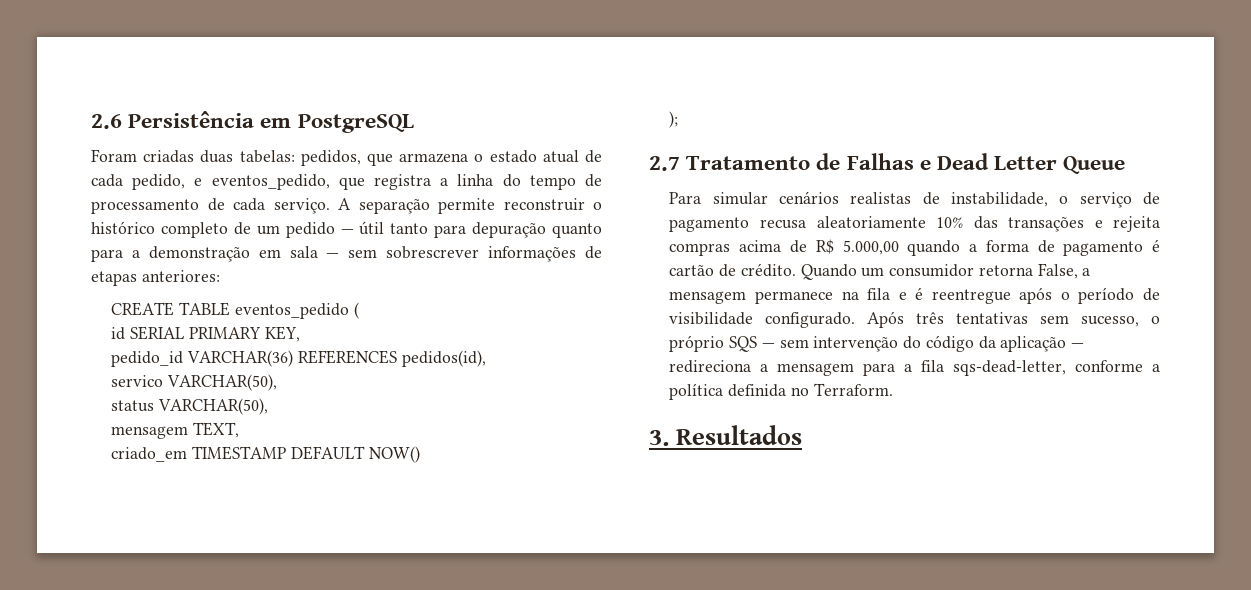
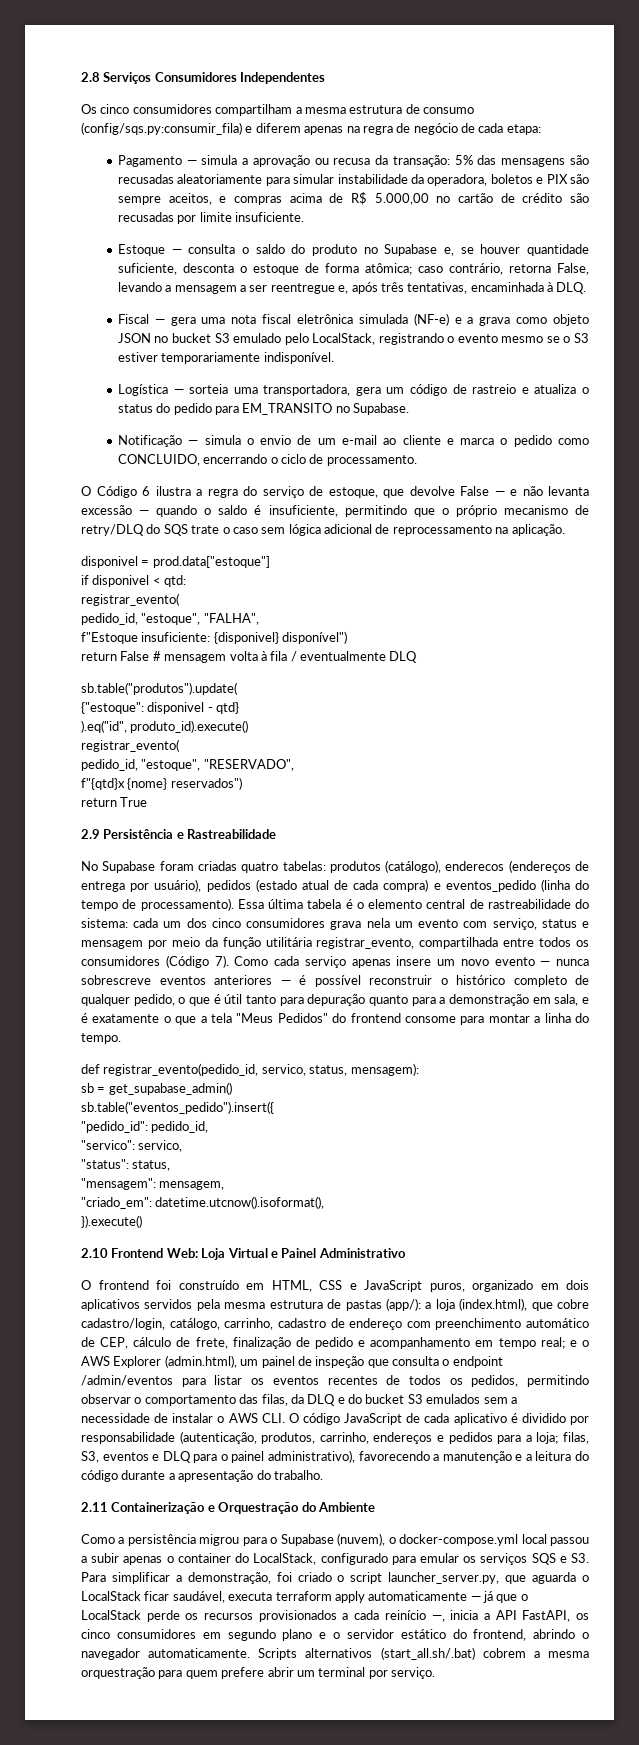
- 2.6 Persistência em PostgreSQL
- Foram criadas duas tabelas: pedidos, que armazena o estado atual de cada pedido, e eventos_pedido, que registra a linha do tempo de processamento de cada serviço. A separação permite reconstruir o histórico completo de um pedido — útil tanto para depuração quanto para a demonstração em sala — sem sobrescrever informações de etapas anteriores:
- CREATE TABLE eventos_pedido (
- id SERIAL PRIMARY KEY,
- pedido_id VARCHAR(36) REFERENCES pedidos(id),
- servico VARCHAR(50),
- status VARCHAR(50),
- mensagem TEXT,
- criado_em TIMESTAMP DEFAULT NOW()
- );
- 2.7 Tratamento de Falhas e Dead Letter Queue
- Para simular cenários realistas de instabilidade, o serviço de pagamento recusa aleatoriamente 10% das transações e rejeita compras acima de R$ 5.000,00 quando a forma de pagamento é cartão de crédito. Quando um consumidor retorna False, a mensagem permanece na fila e é reentregue após o período de visibilidade configurado. Após três tentativas sem sucesso, o próprio SQS — sem intervenção do código da aplicação — redireciona a mensagem para a fila sqs-dead-letter, conforme a política definida no Terraform.
- 3. Resultados
+ 2.8 Serviços Consumidores Independentes
+ Os cinco consumidores compartilham a mesma estrutura de consumo (config/sqs.py:consumir_fila) e diferem apenas na regra de negócio de cada etapa:
+ Pagamento — simula a aprovação ou recusa da transação: 5% das mensagens são recusadas aleatoriamente para simular instabilidade da operadora, boletos e PIX são sempre aceitos, e compras acima de R$ 5.000,00 no cartão de crédito são recusadas por limite insuficiente.
+ Estoque — consulta o saldo do produto no Supabase e, se houver quantidade suficiente, desconta o estoque de forma atômica; caso contrário, retorna False, levando a mensagem a ser reentregue e, após três tentativas, encaminhada à DLQ.
+ Fiscal — gera uma nota fiscal eletrônica simulada (NF-e) e a grava como objeto JSON no bucket S3 emulado pelo LocalStack, registrando o evento mesmo se o S3 estiver temporariamente indisponível.
+ Logística — sorteia uma transportadora, gera um código de rastreio e atualiza o status do pedido para EM_TRANSITO no Supabase.
+ Notificação — simula o envio de um e-mail ao cliente e marca o pedido como CONCLUIDO, encerrando o ciclo de processamento.
+ O Código 6 ilustra a regra do serviço de estoque, que devolve False — e não levanta excessão — quando o saldo é insuficiente, permitindo que o próprio mecanismo de retry/DLQ do SQS trate o caso sem lógica adicional de reprocessamento na aplicação.
+ disponivel = prod.data["estoque"]
+ if disponivel < qtd:
+ registrar_evento(
+ pedido_id, "estoque", "FALHA",
+ f"Estoque insuficiente: {disponivel} disponível")
+ return False # mensagem volta à fila / eventualmente DLQ
+ sb.table("produtos").update(
+ {"estoque": disponivel - qtd}
+ ).eq("id", produto_id).execute()
+ registrar_evento(
+ pedido_id, "estoque", "RESERVADO",
+ f"{qtd}x {nome} reservados")
+ return True
+ 2.9 Persistência e Rastreabilidade
+ No Supabase foram criadas quatro tabelas: produtos (catálogo), enderecos (endereços de entrega por usuário), pedidos (estado atual de cada compra) e eventos_pedido (linha do tempo de processamento). Essa última tabela é o elemento central de rastreabilidade do sistema: cada um dos cinco consumidores grava nela um evento com serviço, status e mensagem por meio da função utilitária registrar_evento, compartilhada entre todos os consumidores (Código 7). Como cada serviço apenas insere um novo evento — nunca sobrescreve eventos anteriores — é possível reconstruir o histórico completo de qualquer pedido, o que é útil tanto para depuração quanto para a demonstração em sala, e é exatamente o que a tela "Meus Pedidos" do frontend consome para montar a linha do tempo.
+ def registrar_evento(pedido_id, servico, status, mensagem):
+ sb = get_supabase_admin()
+ sb.table("eventos_pedido").insert({
+ "pedido_id": pedido_id,
+ "servico": servico,
+ "status": status,
+ "mensagem": mensagem,
+ "criado_em": datetime.utcnow().isoformat(),
+ }).execute()
+ 2.10 Frontend Web: Loja Virtual e Painel Administrativo
+ O frontend foi construído em HTML, CSS e JavaScript puros, organizado em dois aplicativos servidos pela mesma estrutura de pastas (app/): a loja (index.html), que cobre cadastro/login, catálogo, carrinho, cadastro de endereço com preenchimento automático de CEP, cálculo de frete, finalização de pedido e acompanhamento em tempo real; e o AWS Explorer (admin.html), um painel de inspeção que consulta o endpoint /admin/eventos para listar os eventos recentes de todos os pedidos, permitindo observar o comportamento das filas, da DLQ e do bucket S3 emulados sem a necessidade de instalar o AWS CLI. O código JavaScript de cada aplicativo é dividido por responsabilidade (autenticação, produtos, carrinho, endereços e pedidos para a loja; filas, S3, eventos e DLQ para o painel administrativo), favorecendo a manutenção e a leitura do código durante a apresentação do trabalho.
+ 2.11 Containerização e Orquestração do Ambiente
+ Como a persistência migrou para o Supabase (nuvem), o docker-compose.yml local passou a subir apenas o container do LocalStack, configurado para emular os serviços SQS e S3. Para simplificar a demonstração, foi criado o script launcher_server.py, que aguarda o LocalStack ficar saudável, executa terraform apply automaticamente — já que o LocalStack perde os recursos provisionados a cada reinício —, inicia a API FastAPI, os cinco consumidores em segundo plano e o servidor estático do frontend, abrindo o navegador automaticamente. Scripts alternativos (start_all.sh/.bat) cobrem a mesma orquestração para quem prefere abrir um terminal por serviço.

